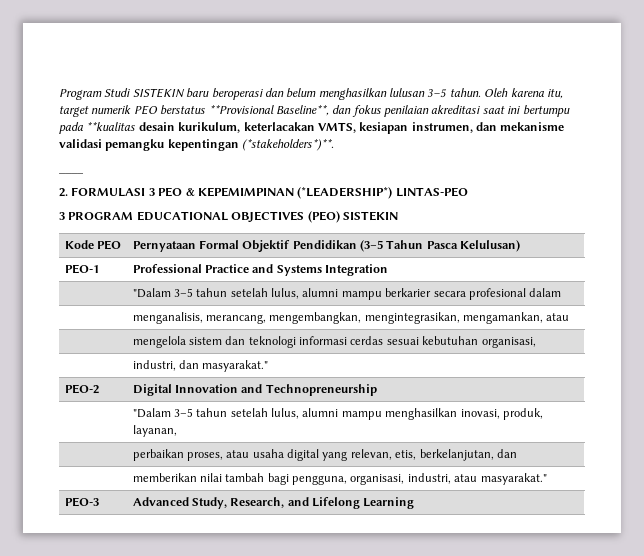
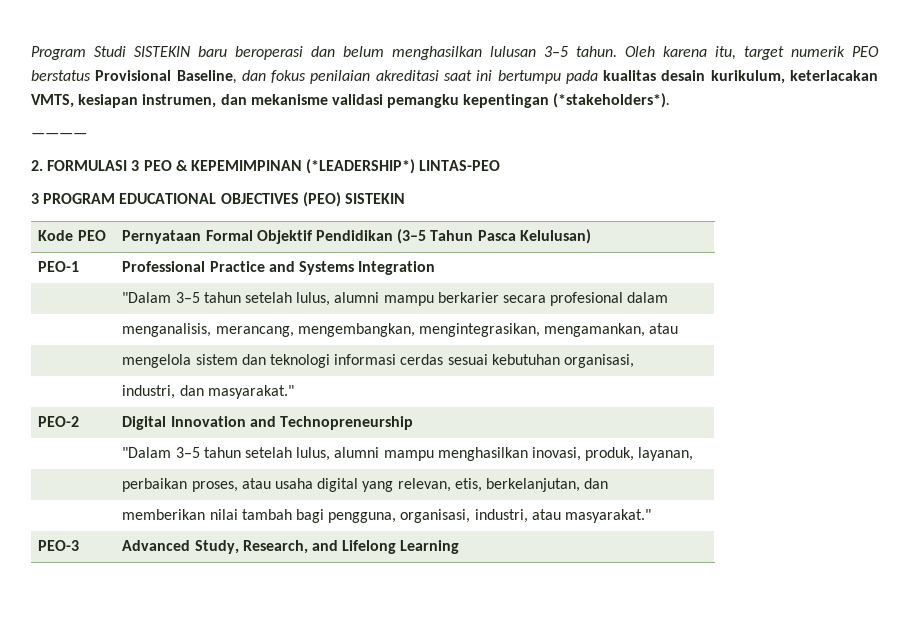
- Oleh karena itu, target numerik PEO berstatus **Provisional Baseline**, dan fokus penilaian akreditasi saat ini bertumpu pada **kualitas desain kurikulum, keterlacakan VMTS, kesiapan instrumen, dan mekanisme validasi pemangku kepentingan (*stakeholders*)**.
- ____
+ Oleh karena itu, target numerik PEO berstatus Provisional Baseline, dan fokus penilaian akreditasi saat ini bertumpu pada kualitas desain kurikulum, keterlacakan VMTS, kesiapan instrumen, dan mekanisme validasi pemangku kepentingan (*stakeholders*).
+ ————

